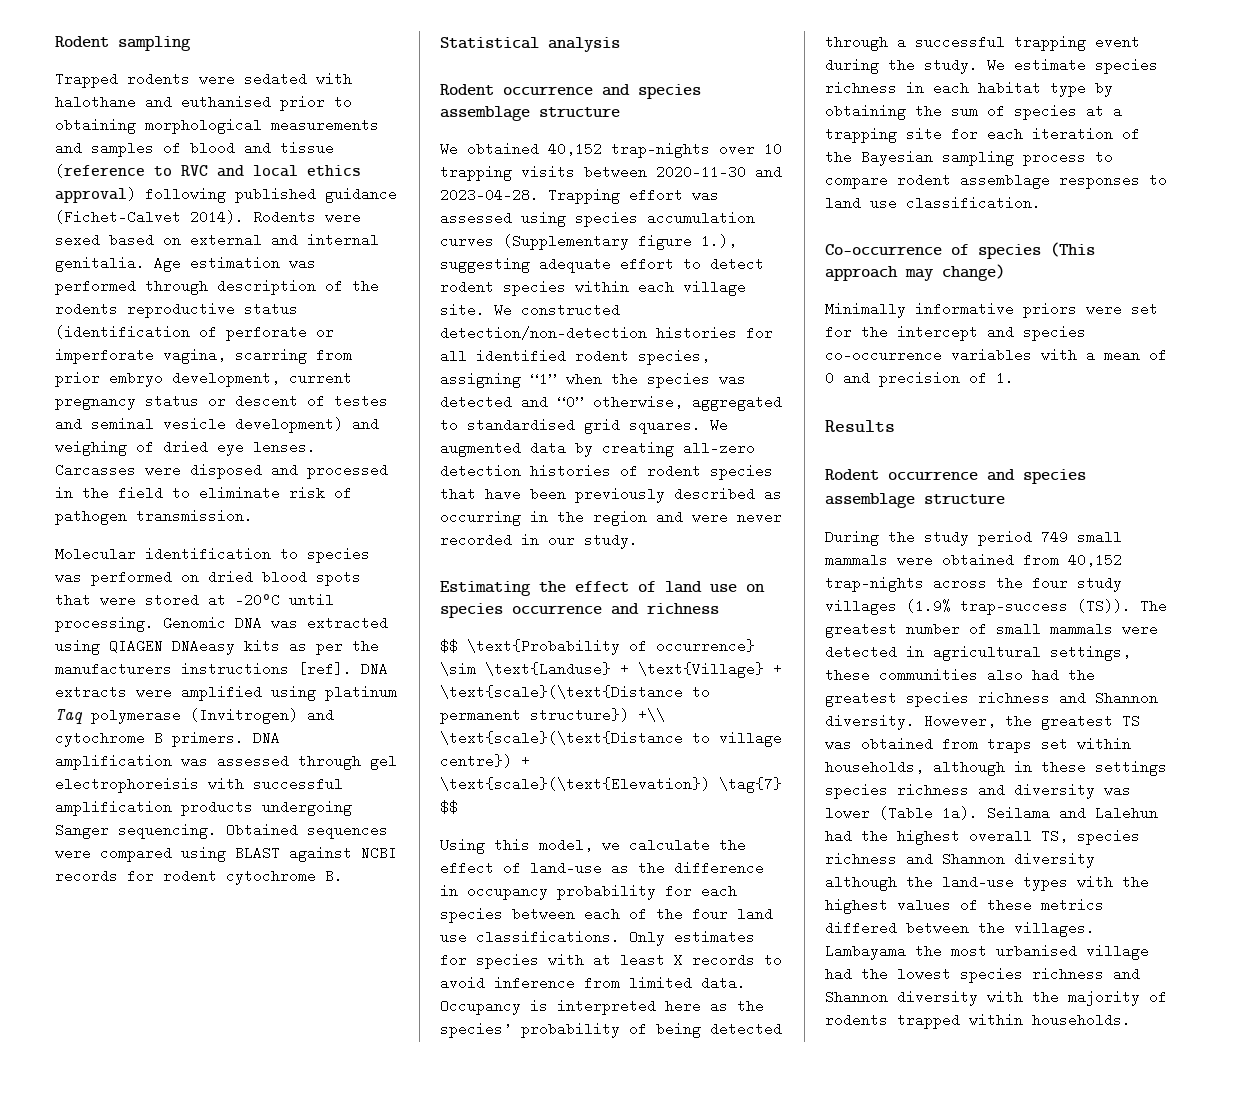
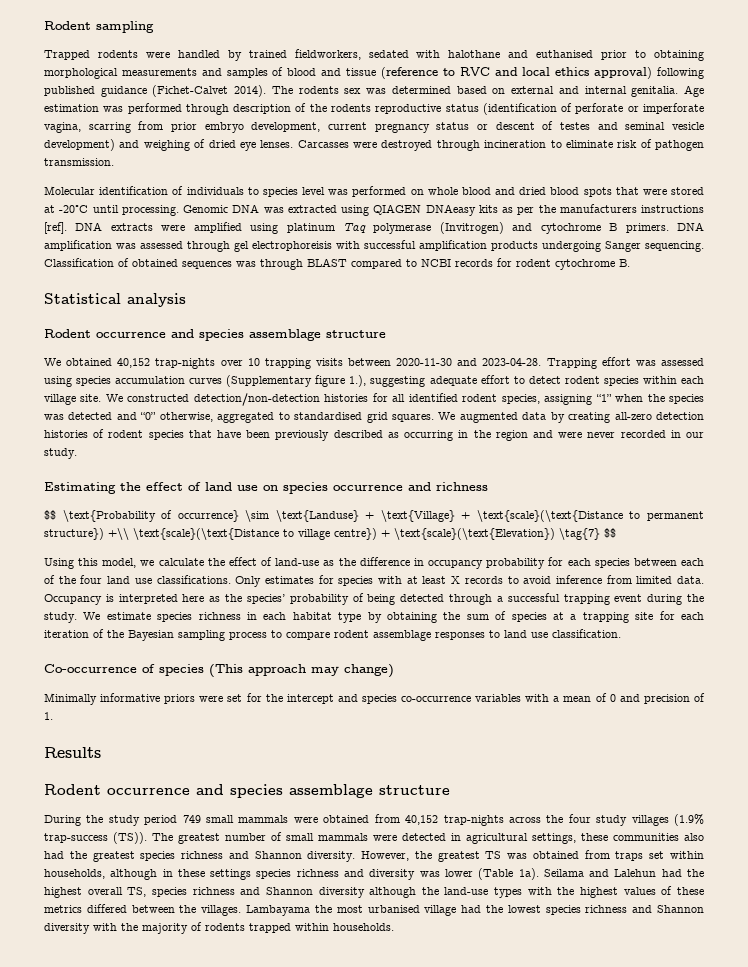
- Trapped rodents were sedated with halothane and euthanised prior to obtaining morphological measurements and samples of blood and tissue (reference to RVC and local ethics approval) following published guidance (Fichet-Calvet 2014).
+ Trapped rodents were handled by trained fieldworkers, sedated with halothane and euthanised prior to obtaining morphological measurements and samples of blood and tissue (reference to RVC and local ethics approval) following published guidance (Fichet-Calvet 2014).
- Rodents were sexed based on external and internal genitalia.
+ The rodents sex was determined based on external and internal genitalia.
- Carcasses were disposed and processed in the field to eliminate risk of pathogen transmission.
+ Carcasses were destroyed through incineration to eliminate risk of pathogen transmission.
- Molecular identification to species was performed on dried blood spots that were stored at -20°C until processing.
+ Molecular identification of individuals to species level was performed on whole blood and dried blood spots that were stored at -20°C until processing.
- Obtained sequences were compared using BLAST against NCBI records for rodent cytochrome B.
+ Classification of obtained sequences was through BLAST compared to NCBI records for rodent cytochrome B.

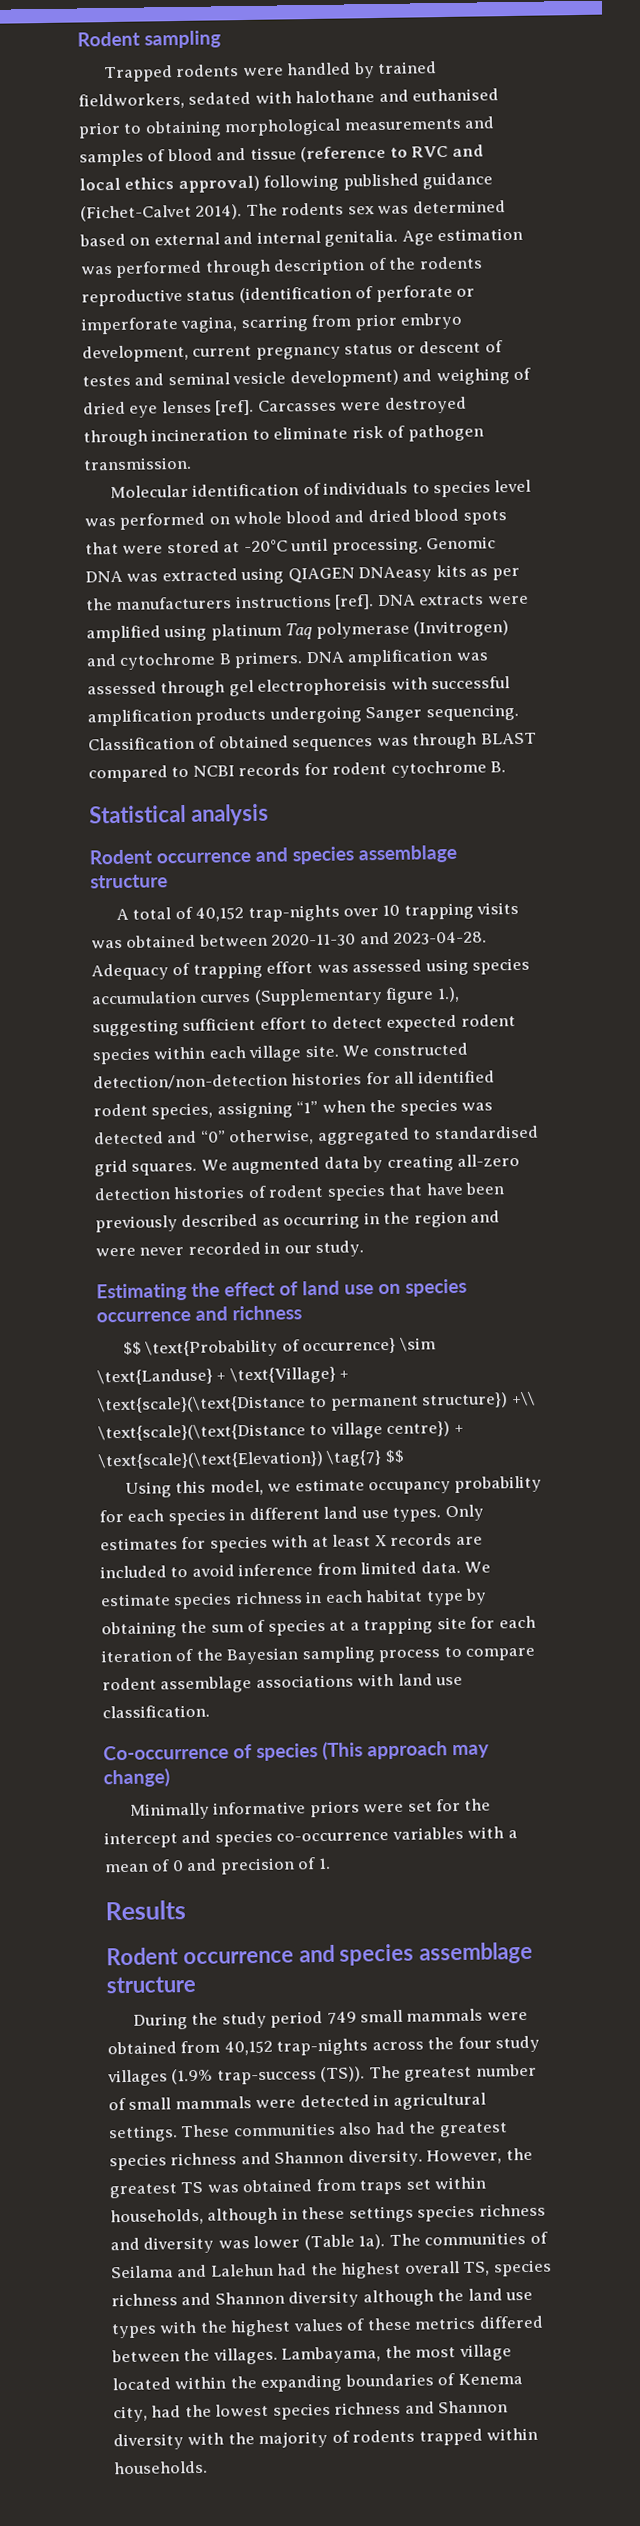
- Age estimation was performed through description of the rodents reproductive status (identification of perforate or imperforate vagina, scarring from prior embryo development, current pregnancy status or descent of testes and seminal vesicle development) and weighing of dried eye lenses.
+ Age estimation was performed through description of the rodents reproductive status (identification of perforate or imperforate vagina, scarring from prior embryo development, current pregnancy status or descent of testes and seminal vesicle development) and weighing of dried eye lenses [ref].
- We obtained 40,152 trap-nights over 10 trapping visits between 2020-11-30 and 2023-04-28.
+ A total of 40,152 trap-nights over 10 trapping visits was obtained between 2020-11-30 and 2023-04-28.
- Trapping effort was assessed using species accumulation curves (Supplementary figure 1.), suggesting adequate effort to detect rodent species within each village site.
+ Adequacy of trapping effort was assessed using species accumulation curves (Supplementary figure 1.), suggesting sufficient effort to detect expected rodent species within each village site.
- Using this model, we calculate the effect of land-use as the difference in occupancy probability for each species between each of the four land use classifications.
+ Using this model, we estimate occupancy probability for each species in different land use types.
- Only estimates for species with at least X records to avoid inference from limited data.
+ Only estimates for species with at least X records are included to avoid inference from limited data.
- Occupancy is interpreted here as the species’ probability of being detected through a successful trapping event during the study.
- We estimate species richness in each habitat type by obtaining the sum of species at a trapping site for each iteration of the Bayesian sampling process to compare rodent assemblage responses to land use classification.
+ We estimate species richness in each habitat type by obtaining the sum of species at a trapping site for each iteration of the Bayesian sampling process to compare rodent assemblage associations with land use classification.
- The greatest number of small mammals were detected in agricultural settings, these communities also had the greatest species richness and Shannon diversity.
+ The greatest number of small mammals were detected in agricultural settings. These communities also had the greatest species richness and Shannon diversity.
- Seilama and Lalehun had the highest overall TS, species richness and Shannon diversity although the land-use types with the highest values of these metrics differed between the villages.
+ The communities of Seilama and Lalehun had the highest overall TS, species richness and Shannon diversity although the land use types with the highest values of these metrics differed between the villages.
- Lambayama the most urbanised village had the lowest species richness and Shannon diversity with the majority of rodents trapped within households.
+ Lambayama, the most village located within the expanding boundaries of Kenema city, had the lowest species richness and Shannon diversity with the majority of rodents trapped within households.

